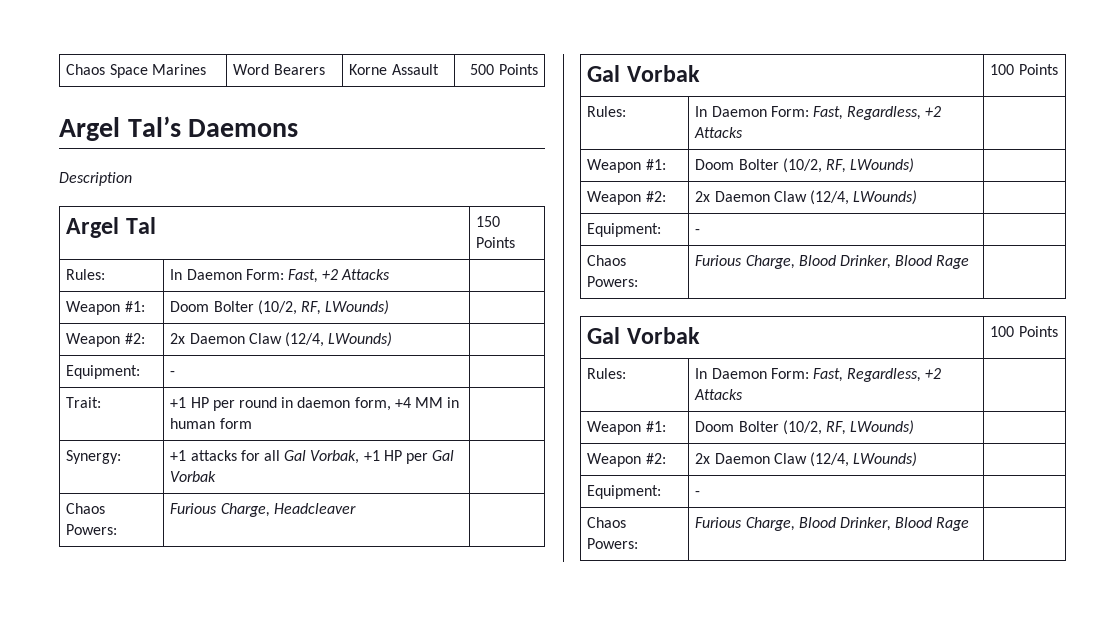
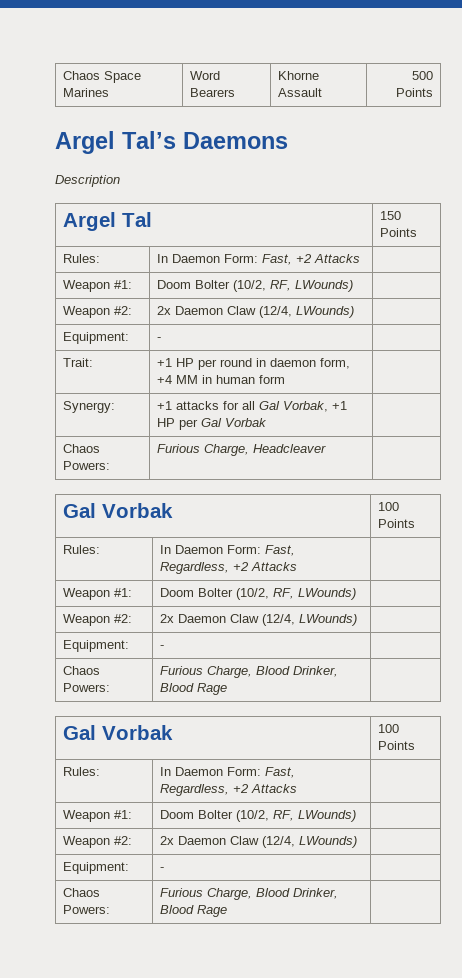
- Chaos Space Marines | Word Bearers | Korne Assault | 500 Points
+ Chaos Space Marines | Word Bearers | Khorne Assault | 500 Points

